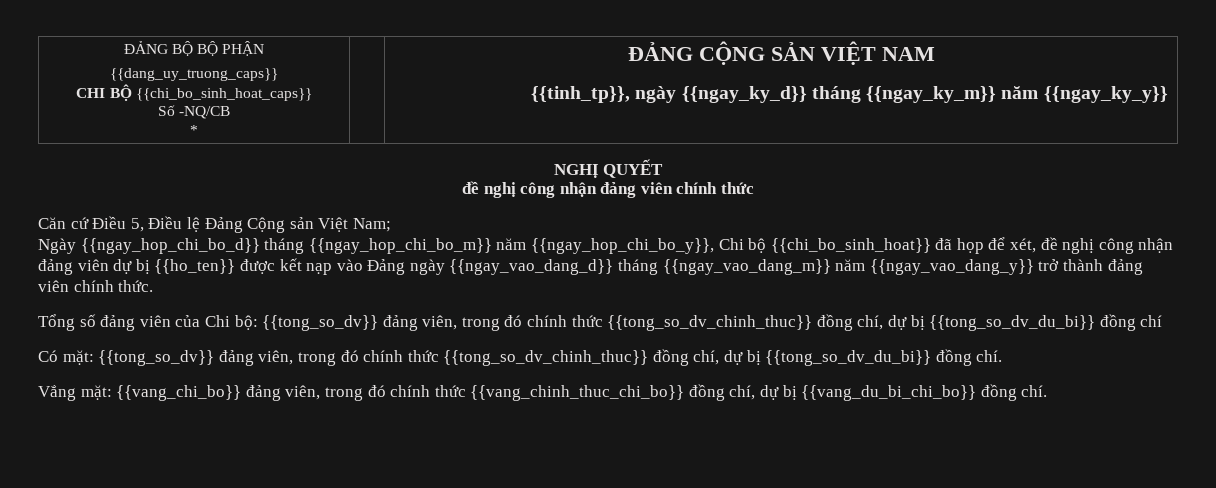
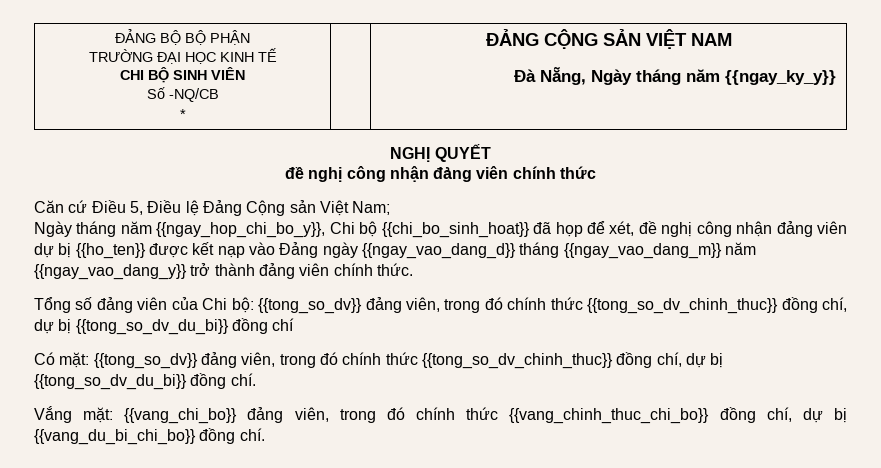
  ĐẢNG BỘ BỘ PHẬN
- {{dang_uy_truong_caps}}
- CHI BỘ {{chi_bo_sinh_hoat_caps}}
+ TRƯỜNG ĐẠI HỌC KINH TẾ
+ CHI BỘ SINH VIÊN
  Số -NQ/CB
  * | | ĐẢNG CỘNG SẢN VIỆT NAM
- {{tinh_tp}}, ngày {{ngay_ky_d}} tháng {{ngay_ky_m}} năm {{ngay_ky_y}}
+ Đà Nẵng, Ngày tháng năm {{ngay_ky_y}}
- Ngày {{ngay_hop_chi_bo_d}} tháng {{ngay_hop_chi_bo_m}} năm {{ngay_hop_chi_bo_y}}, Chi bộ {{chi_bo_sinh_hoat}} đã họp để xét, đề nghị công nhận đảng viên dự bị {{ho_ten}} được kết nạp vào Đảng ngày {{ngay_vao_dang_d}} tháng {{ngay_vao_dang_m}} năm {{ngay_vao_dang_y}} trở thành đảng viên chính thức.
+ Ngày tháng năm {{ngay_hop_chi_bo_y}}, Chi bộ {{chi_bo_sinh_hoat}} đã họp để xét, đề nghị công nhận đảng viên dự bị {{ho_ten}} được kết nạp vào Đảng ngày {{ngay_vao_dang_d}} tháng {{ngay_vao_dang_m}} năm {{ngay_vao_dang_y}} trở thành đảng viên chính thức.

